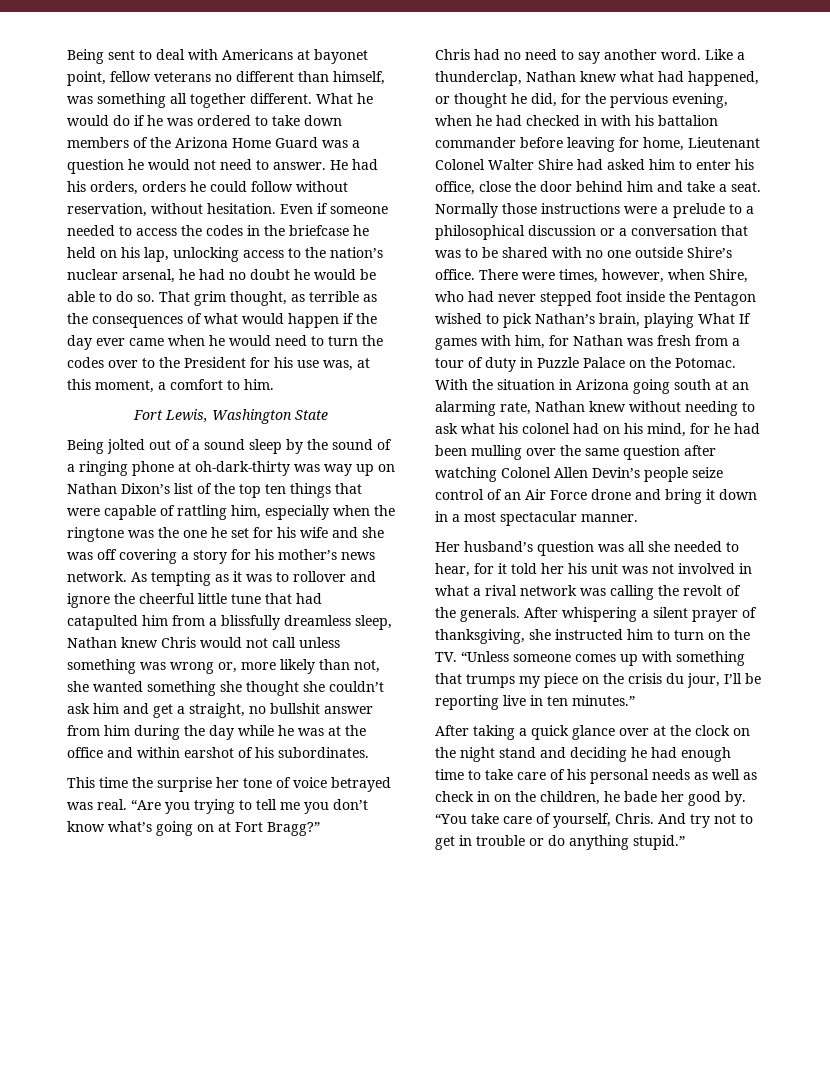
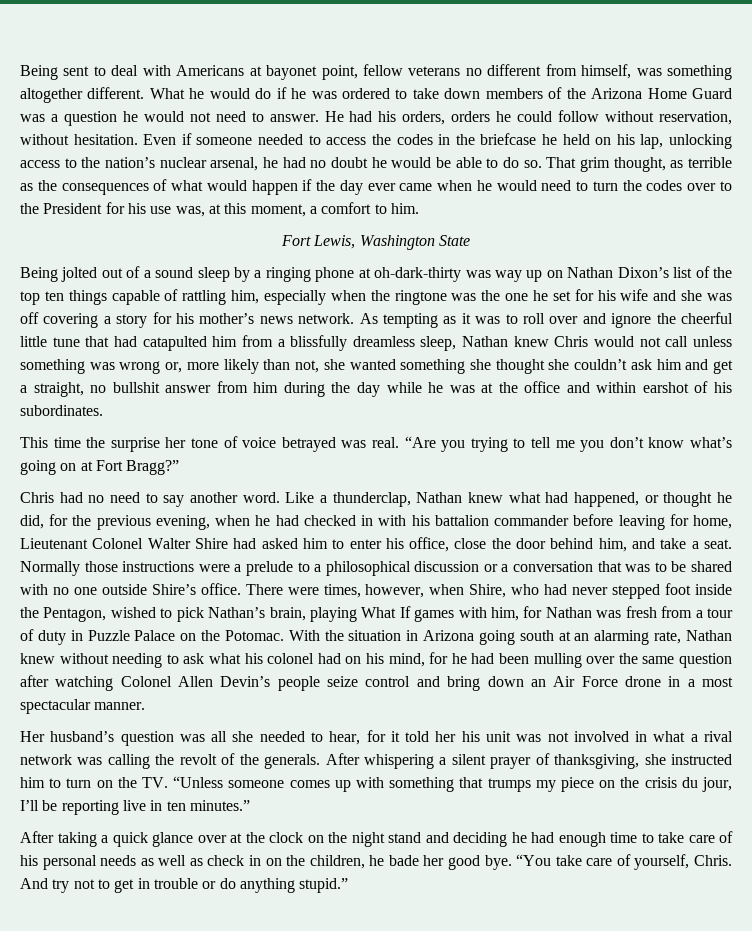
- Being sent to deal with Americans at bayonet point, fellow veterans no different than himself, was something all together different.
+ Being sent to deal with Americans at bayonet point, fellow veterans no different from himself, was something altogether different.
- Being jolted out of a sound sleep by the sound of a ringing phone at oh-dark-thirty was way up on Nathan Dixon’s list of the top ten things that were capable of rattling him, especially when the ringtone was the one he set for his wife and she was off covering a story for his mother’s news network.
+ Being jolted out of a sound sleep by a ringing phone at oh-dark-thirty was way up on Nathan Dixon’s list of the top ten things capable of rattling him, especially when the ringtone was the one he set for his wife and she was off covering a story for his mother’s news network.
- As tempting as it was to rollover and ignore the cheerful little tune that had catapulted him from a blissfully dreamless sleep, Nathan knew Chris would not call unless something was wrong or, more likely than not, she wanted something she thought she couldn’t ask him and get a straight, no bullshit answer from him during the day while he was at the office and within earshot of his subordinates.
+ As tempting as it was to roll over and ignore the cheerful little tune that had catapulted him from a blissfully dreamless sleep, Nathan knew Chris would not call unless something was wrong or, more likely than not, she wanted something she thought she couldn’t ask him and get a straight, no bullshit answer from him during the day while he was at the office and within earshot of his subordinates.
- Like a thunderclap, Nathan knew what had happened, or thought he did, for the pervious evening, when he had checked in with his battalion commander before leaving for home, Lieutenant Colonel Walter Shire had asked him to enter his office, close the door behind him and take a seat.
+ Like a thunderclap, Nathan knew what had happened, or thought he did, for the previous evening, when he had checked in with his battalion commander before leaving for home, Lieutenant Colonel Walter Shire had asked him to enter his office, close the door behind him, and take a seat.
- There were times, however, when Shire, who had never stepped foot inside the Pentagon wished to pick Nathan’s brain, playing What If games with him, for Nathan was fresh from a tour of duty in Puzzle Palace on the Potomac.
+ There were times, however, when Shire, who had never stepped foot inside the Pentagon, wished to pick Nathan’s brain, playing What If games with him, for Nathan was fresh from a tour of duty in Puzzle Palace on the Potomac.
- With the situation in Arizona going south at an alarming rate, Nathan knew without needing to ask what his colonel had on his mind, for he had been mulling over the same question after watching Colonel Allen Devin’s people seize control of an Air Force drone and bring it down in a most spectacular manner.
+ With the situation in Arizona going south at an alarming rate, Nathan knew without needing to ask what his colonel had on his mind, for he had been mulling over the same question after watching Colonel Allen Devin’s people seize control and bring down an Air Force drone in a most spectacular manner.
- After taking a quick glance over at the clock on the night stand and deciding he had enough time to take care of his personal needs as well as check in on the children, he bade her good by.
+ After taking a quick glance over at the clock on the night stand and deciding he had enough time to take care of his personal needs as well as check in on the children, he bade her good bye.

